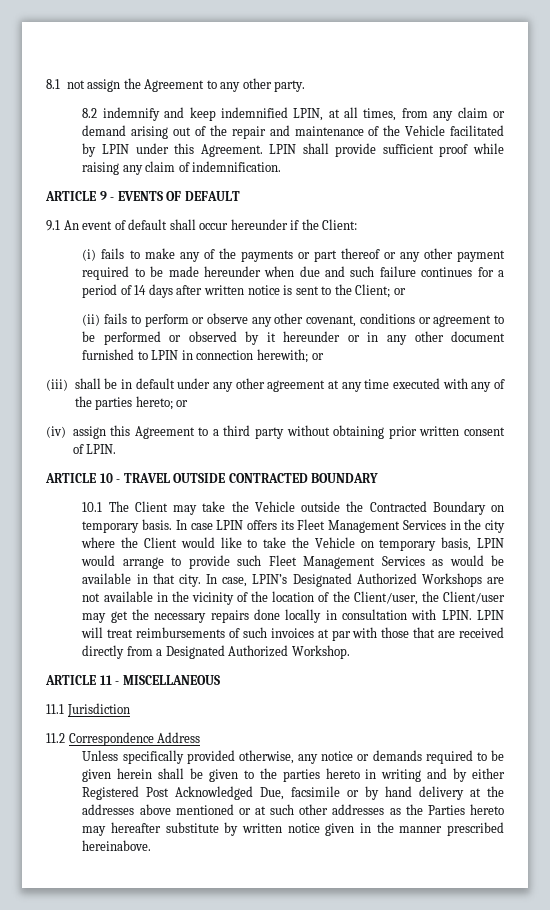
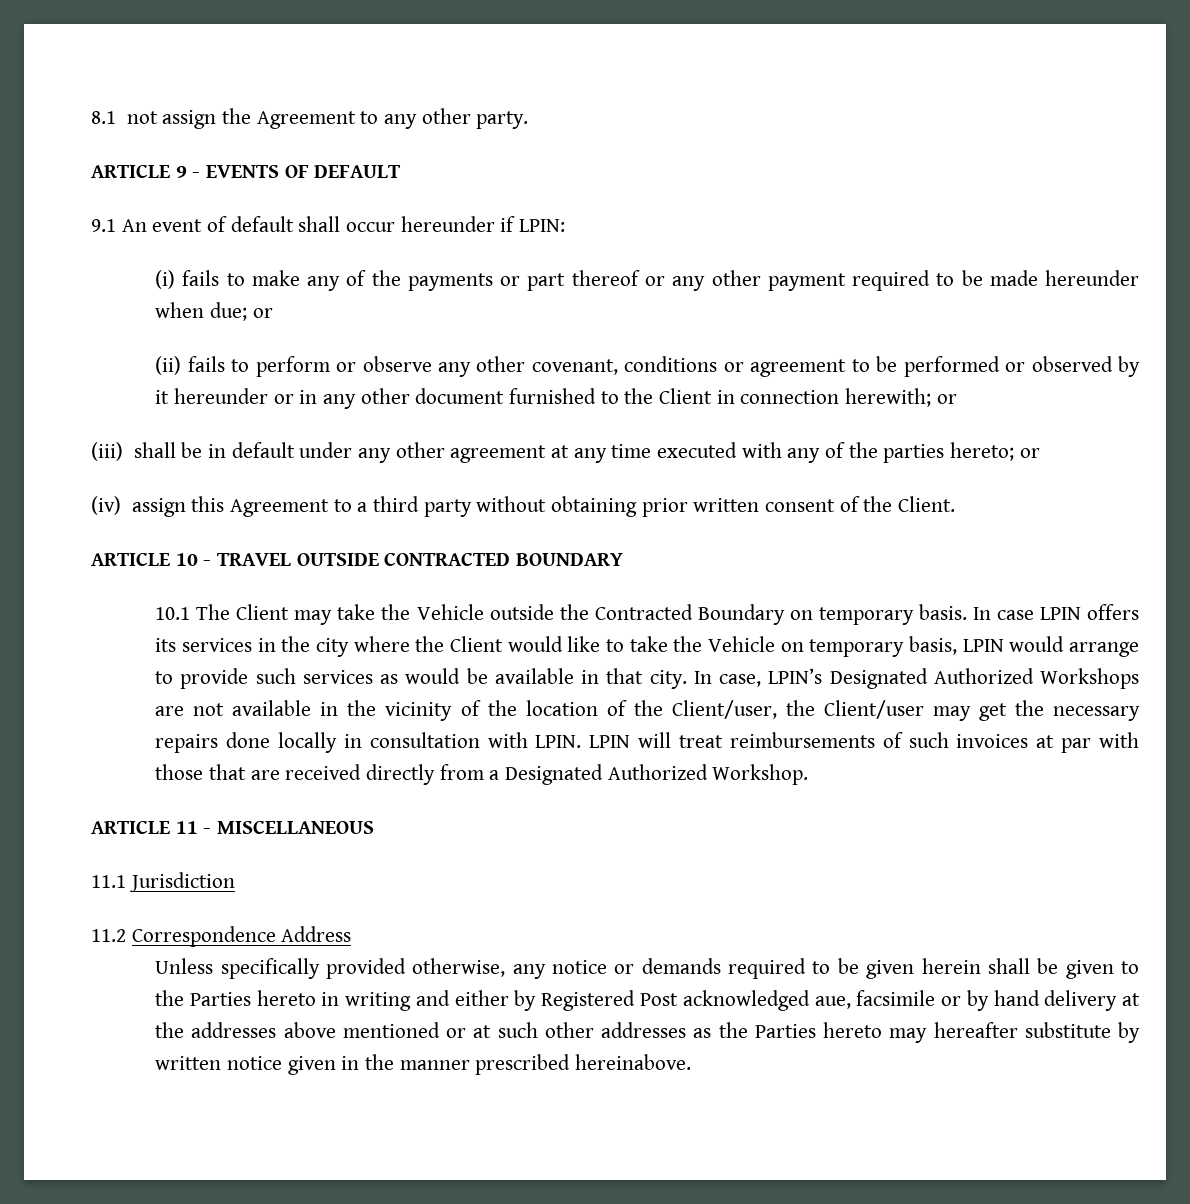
- 8.2 indemnify and keep indemnified LPIN, at all times, from any claim or demand arising out of the repair and maintenance of the Vehicle facilitated by LPIN under this Agreement. LPIN shall provide sufficient proof while raising any claim of indemnification.
- 9.1 An event of default shall occur hereunder if the Client:
+ 9.1 An event of default shall occur hereunder if LPIN:
- (i) fails to make any of the payments or part thereof or any other payment required to be made hereunder when due and such failure continues for a period of 14 days after written notice is sent to the Client; or
+ (i) fails to make any of the payments or part thereof or any other payment required to be made hereunder when due; or
- (ii) fails to perform or observe any other covenant, conditions or agreement to be performed or observed by it hereunder or in any other document furnished to LPIN in connection herewith; or
+ (ii) fails to perform or observe any other covenant, conditions or agreement to be performed or observed by it hereunder or in any other document furnished to the Client in connection herewith; or
- (iv) assign this Agreement to a third party without obtaining prior written consent of LPIN.
+ (iv) assign this Agreement to a third party without obtaining prior written consent of the Client.
- In case LPIN offers its Fleet Management Services in the city where the Client would like to take the Vehicle on temporary basis, LPIN would arrange to provide such Fleet Management Services as would be available in that city.
+ In case LPIN offers its services in the city where the Client would like to take the Vehicle on temporary basis, LPIN would arrange to provide such services as would be available in that city.
- Unless specifically provided otherwise, any notice or demands required to be given herein shall be given to the parties hereto in writing and by either Registered Post Acknowledged Due, facsimile or by hand delivery at the addresses above mentioned or at such other addresses as the Parties hereto may hereafter substitute by written notice given in the manner prescribed hereinabove.
+ Unless specifically provided otherwise, any notice or demands required to be given herein shall be given to the Parties hereto in writing and either by Registered Post acknowledged aue, facsimile or by hand delivery at the addresses above mentioned or at such other addresses as the Parties hereto may hereafter substitute by written notice given in the manner prescribed hereinabove.

